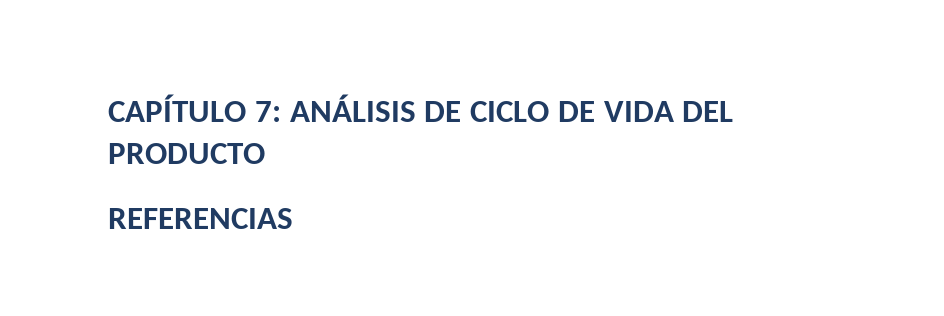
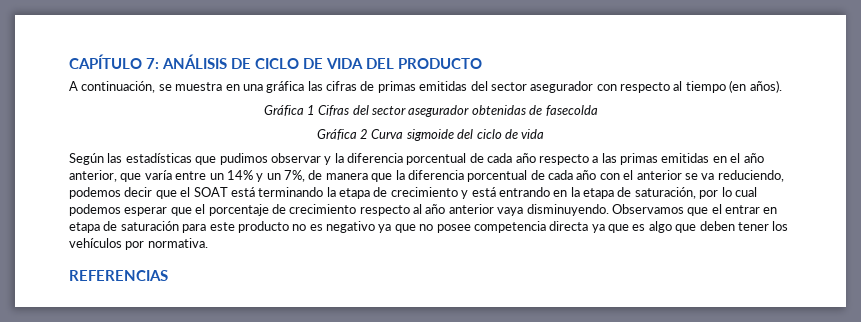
+ A continuación, se muestra en una gráfica las cifras de primas emitidas del sector asegurador con respecto al tiempo (en años).
+ Gráfica 1 Cifras del sector asegurador obtenidas de fasecolda
+ Gráfica 2 Curva sigmoide del ciclo de vida
+ Según las estadísticas que pudimos observar y la diferencia porcentual de cada año respecto a las primas emitidas en el año anterior, que varía entre un 14% y un 7%, de manera que la diferencia porcentual de cada año con el anterior se va reduciendo, podemos decir que el SOAT está terminando la etapa de crecimiento y está entrando en la etapa de saturación, por lo cual podemos esperar que el porcentaje de crecimiento respecto al año anterior vaya disminuyendo. Observamos que el entrar en etapa de saturación para este producto no es negativo ya que no posee competencia directa ya que es algo que deben tener los vehículos por normativa.

